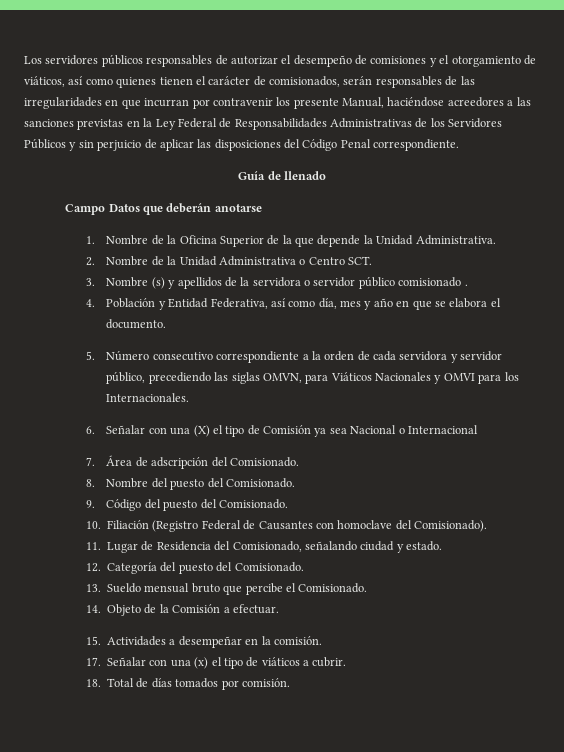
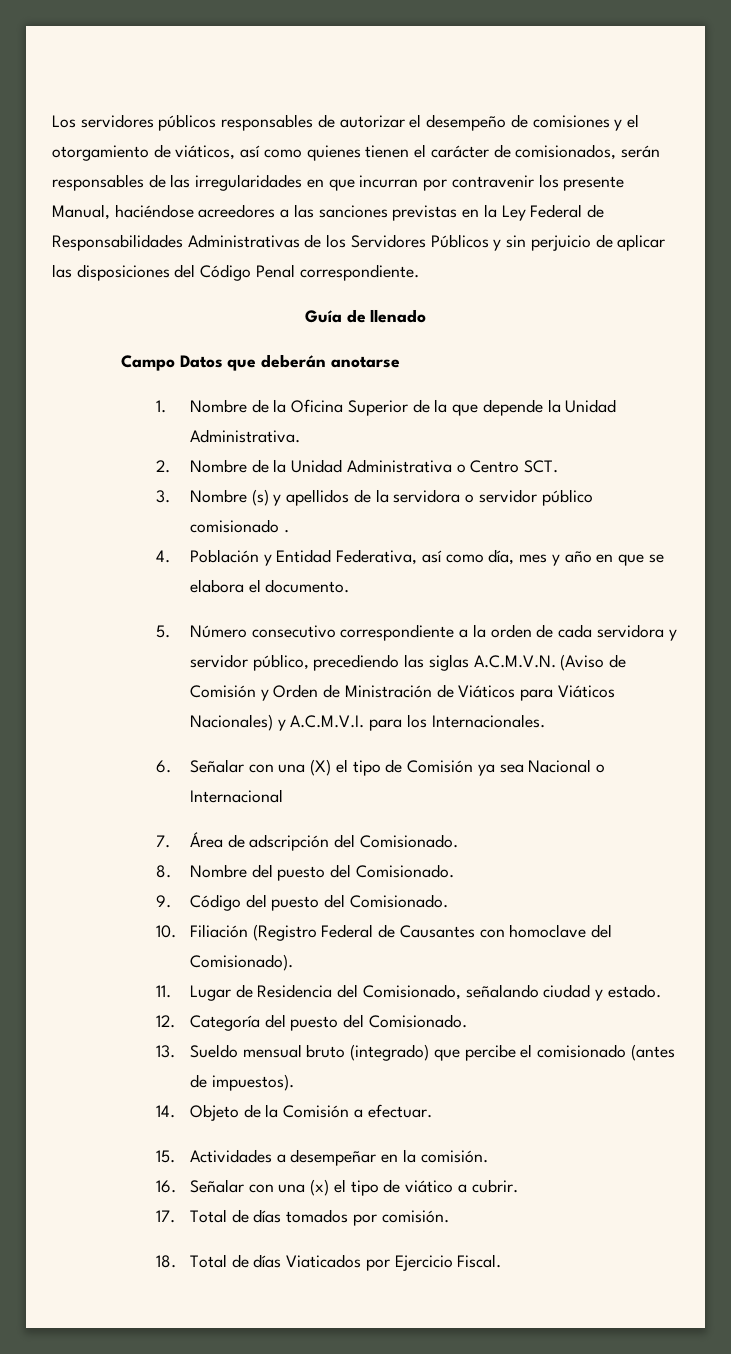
- 5. Número consecutivo correspondiente a la orden de cada servidora y servidor público, precediendo las siglas OMVN, para Viáticos Nacionales y OMVI para los Internacionales.
+ 5. Número consecutivo correspondiente a la orden de cada servidora y servidor público, precediendo las siglas A.C.M.V.N. (Aviso de Comisión y Orden de Ministración de Viáticos para Viáticos Nacionales) y A.C.M.V.I. para los Internacionales.
- 13. Sueldo mensual bruto que percibe el Comisionado.
+ 13. Sueldo mensual bruto (integrado) que percibe el comisionado (antes de impuestos).
- 17. Señalar con una (x) el tipo de viáticos a cubrir.
+ 16. Señalar con una (x) el tipo de viático a cubrir.
- 18. Total de días tomados por comisión.
+ 17. Total de días tomados por comisión.
+ 18. Total de días Viaticados por Ejercicio Fiscal.

